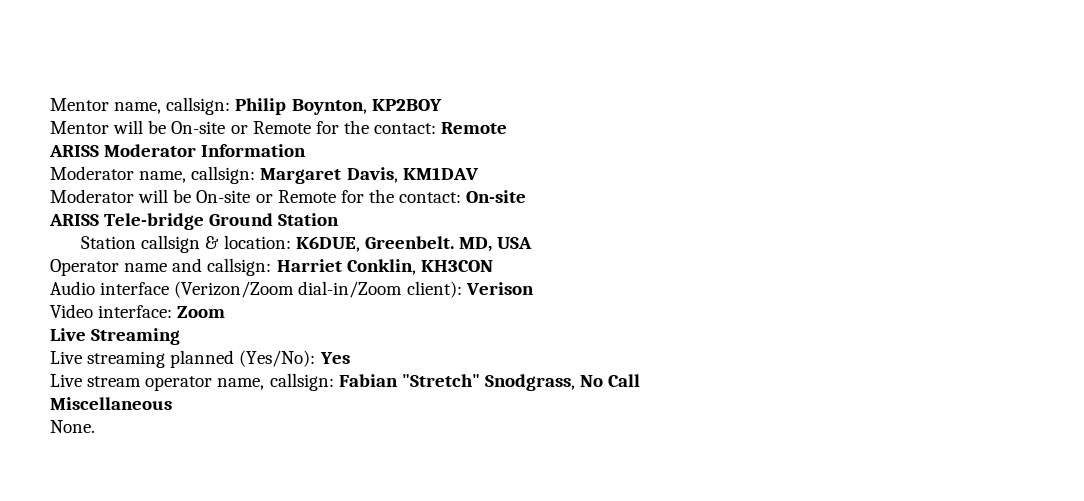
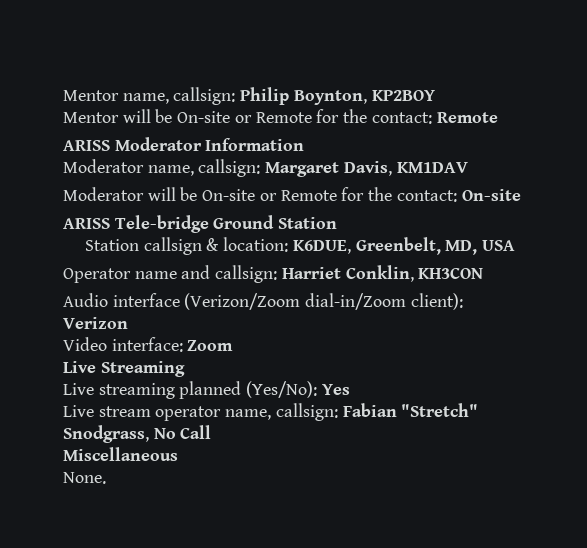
- Station callsign & location: K6DUE, Greenbelt. MD, USA
+ Station callsign & location: K6DUE, Greenbelt, MD, USA
- Audio interface (Verizon/Zoom dial-in/Zoom client): Verison
+ Audio interface (Verizon/Zoom dial-in/Zoom client): Verizon

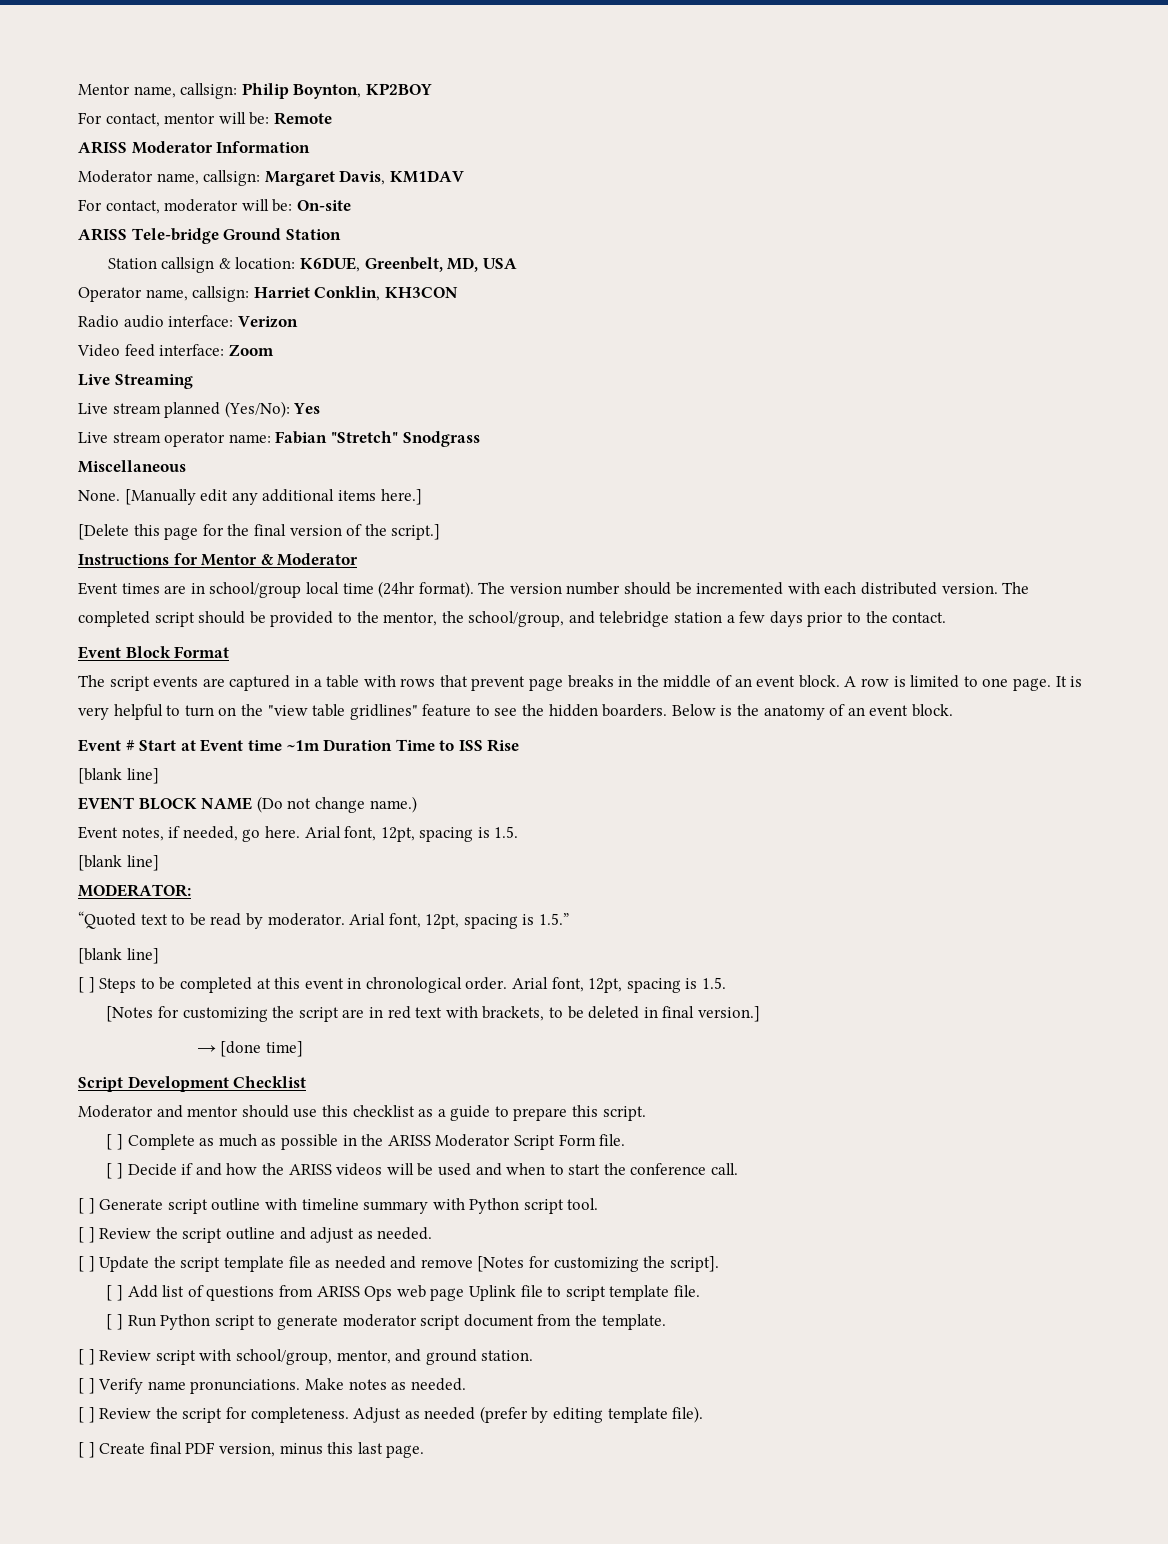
- Mentor will be On-site or Remote for the contact: Remote
+ For contact, mentor will be: Remote
- Moderator will be On-site or Remote for the contact: On-site
+ For contact, moderator will be: On-site
- Operator name and callsign: Harriet Conklin, KH3CON
+ Operator name, callsign: Harriet Conklin, KH3CON
- Audio interface (Verizon/Zoom dial-in/Zoom client): Verizon
+ Radio audio interface: Verizon
- Video interface: Zoom
+ Video feed interface: Zoom
- Live streaming planned (Yes/No): Yes
+ Live stream planned (Yes/No): Yes
- Live stream operator name, callsign: Fabian "Stretch" Snodgrass, No Call
+ Live stream operator name: Fabian "Stretch" Snodgrass
  Miscellaneous
- None.
+ None. [Manually edit any additional items here.]
+ [Delete this page for the final version of the script.]
+ Instructions for Mentor & Moderator
+ Event times are in school/group local time (24hr format). The version number should be incremented with each distributed version. The completed script should be provided to the mentor, the school/group, and telebridge station a few days prior to the contact.
+ Event Block Format
+ The script events are captured in a table with rows that prevent page breaks in the middle of an event block. A row is limited to one page. It is very helpful to turn on the "view table gridlines" feature to see the hidden boarders. Below is the anatomy of an event block.
+ Event # Start at Event time ~1m Duration Time to ISS Rise
+ [blank line]
+ EVENT BLOCK NAME (Do not change name.)
+ Event notes, if needed, go here. Arial font, 12pt, spacing is 1.5.
+ [blank line]
+ MODERATOR:
+ “Quoted text to be read by moderator. Arial font, 12pt, spacing is 1.5.”
+ [blank line]
+ [ ] Steps to be completed at this event in chronological order. Arial font, 12pt, spacing is 1.5.
+ [Notes for customizing the script are in red text with brackets, to be deleted in final version.]
+ → [done time]
+ Script Development Checklist
+ Moderator and mentor should use this checklist as a guide to prepare this script.
+ [ ] Complete as much as possible in the ARISS Moderator Script Form file.
+ [ ] Decide if and how the ARISS videos will be used and when to start the conference call.
+ [ ] Generate script outline with timeline summary with Python script tool.
+ [ ] Review the script outline and adjust as needed.
+ [ ] Update the script template file as needed and remove [Notes for customizing the script].
+ [ ] Add list of questions from ARISS Ops web page Uplink file to script template file.
+ [ ] Run Python script to generate moderator script document from the template.
+ [ ] Review script with school/group, mentor, and ground station.
+ [ ] Verify name pronunciations. Make notes as needed.
+ [ ] Review the script for completeness. Adjust as needed (prefer by editing template file).
+ [ ] Create final PDF version, minus this last page.

